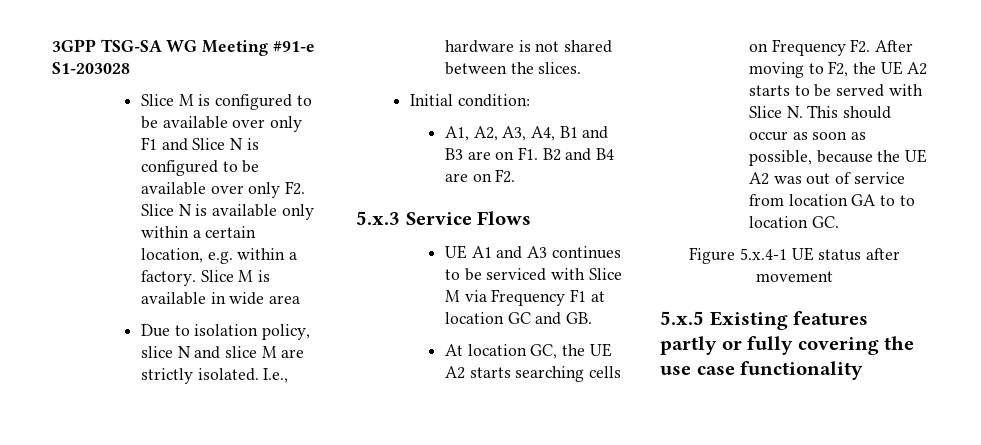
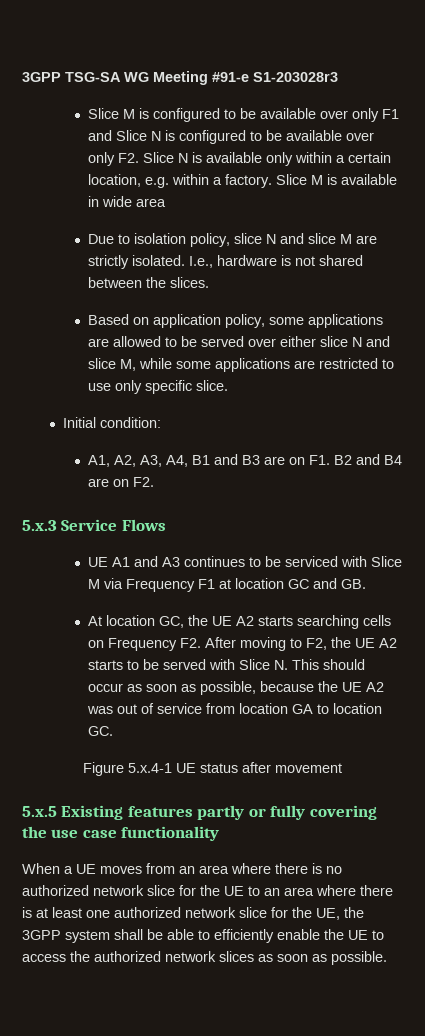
- 3GPP TSG-SA WG Meeting #91-e S1-203028
+ 3GPP TSG-SA WG Meeting #91-e S1-203028r3
+ Based on application policy, some applications are allowed to be served over either slice N and slice M, while some applications are restricted to use only specific slice.
- At location GC, the UE A2 starts searching cells on Frequency F2. After moving to F2, the UE A2 starts to be served with Slice N. This should occur as soon as possible, because the UE A2 was out of service from location GA to to location GC.
+ At location GC, the UE A2 starts searching cells on Frequency F2. After moving to F2, the UE A2 starts to be served with Slice N. This should occur as soon as possible, because the UE A2 was out of service from location GA to location GC.
+ When a UE moves from an area where there is no authorized network slice for the UE to an area where there is at least one authorized network slice for the UE, the 3GPP system shall be able to efficiently enable the UE to access the authorized network slices as soon as possible.

